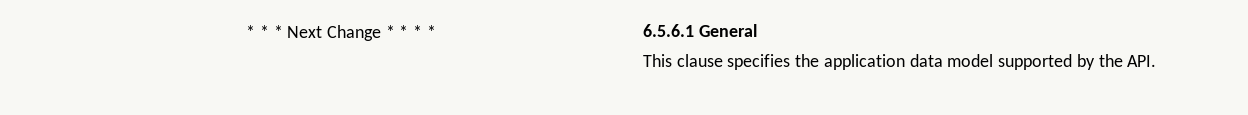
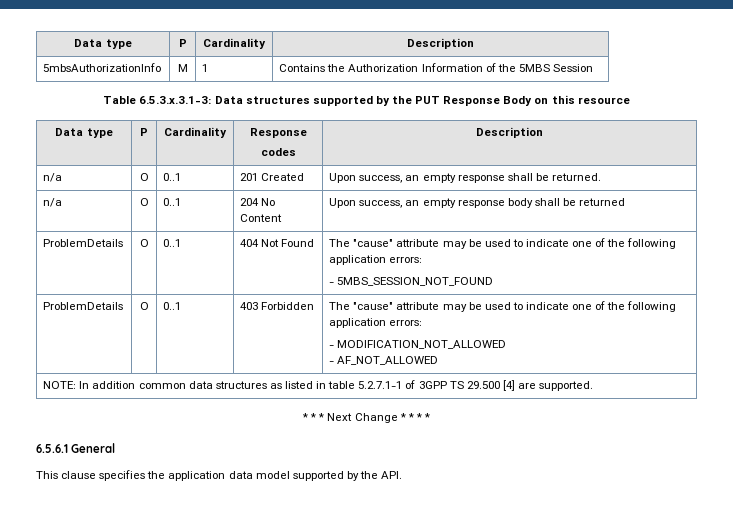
+ Data type | P | Cardinality | Description
+ 5mbsAuthorizationInfo | M | 1 | Contains the Authorization Information of the 5MBS Session
+ Table 6.5.3.x.3.1-3: Data structures supported by the PUT Response Body on this resource
+ Data type | P | Cardinality | Response
+ codes | Description
+ n/a | O | 0..1 | 201 Created | Upon success, an empty response shall be returned.
+ n/a | O | 0..1 | 204 No Content | Upon success, an empty response body shall be returned
+ ProblemDetails | O | 0..1 | 404 Not Found | The "cause" attribute may be used to indicate one of the following application errors:
+ - 5MBS_SESSION_NOT_FOUND
+ ProblemDetails | O | 0..1 | 403 Forbidden | The "cause" attribute may be used to indicate one of the following application errors:
+ - MODIFICATION_NOT_ALLOWED
+ - AF_NOT_ALLOWED
+ NOTE: In addition common data structures as listed in table 5.2.7.1-1 of 3GPP TS 29.500 [4] are supported.

